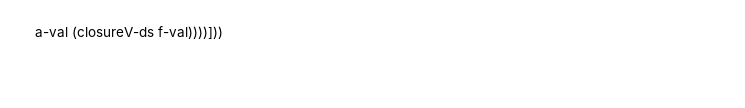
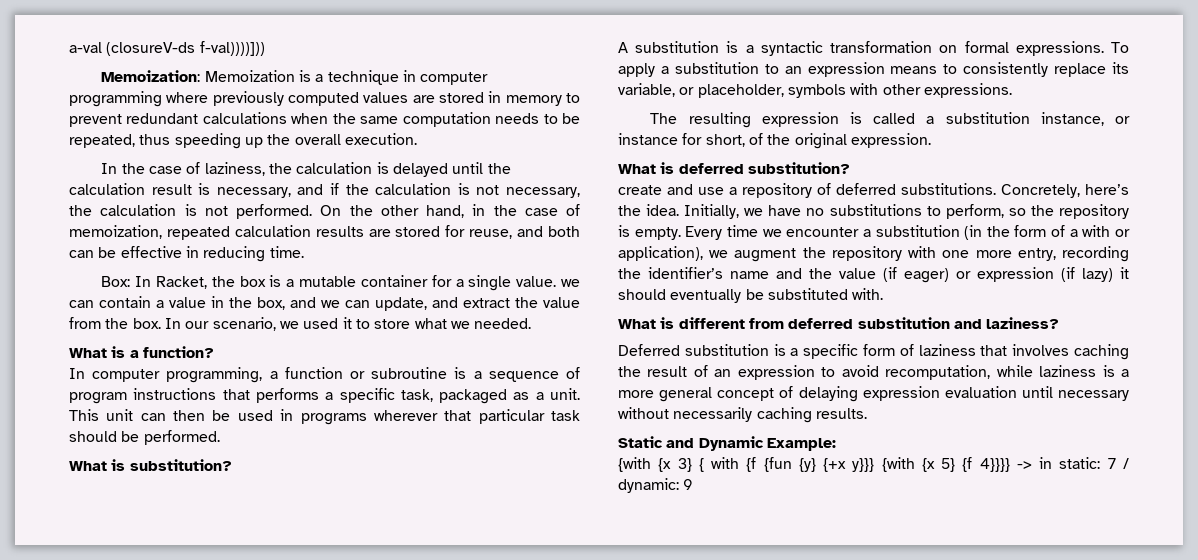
+ Memoization: Memoization is a technique in computer programming where previously computed values are stored in memory to prevent redundant calculations when the same computation needs to be repeated, thus speeding up the overall execution.
+ In the case of laziness, the calculation is delayed until the calculation result is necessary, and if the calculation is not necessary, the calculation is not performed. On the other hand, in the case of memoization, repeated calculation results are stored for reuse, and both can be effective in reducing time.
+ Box: In Racket, the box is a mutable container for a single value. we can contain a value in the box, and we can update, and extract the value from the box. In our scenario, we used it to store what we needed.
+ What is a function?
+ In computer programming, a function or subroutine is a sequence of program instructions that performs a specific task, packaged as a unit. This unit can then be used in programs wherever that particular task should be performed.
+ What is substitution?
+ A substitution is a syntactic transformation on formal expressions. To apply a substitution to an expression means to consistently replace its variable, or placeholder, symbols with other expressions.
+ The resulting expression is called a substitution instance, or instance for short, of the original expression.
+ What is deferred substitution?
+ create and use a repository of deferred substitutions. Concretely, here’s the idea. Initially, we have no substitutions to perform, so the repository is empty. Every time we encounter a substitution (in the form of a with or application), we augment the repository with one more entry, recording the identifier’s name and the value (if eager) or expression (if lazy) it should eventually be substituted with.
+ What is different from deferred substitution and laziness?
+ Deferred substitution is a specific form of laziness that involves caching the result of an expression to avoid recomputation, while laziness is a more general concept of delaying expression evaluation until necessary without necessarily caching results.
+ Static and Dynamic Example:
+ {with {x 3} { with {f {fun {y} {+x y}}} {with {x 5} {f 4}}}} -> in static: 7 / dynamic: 9

